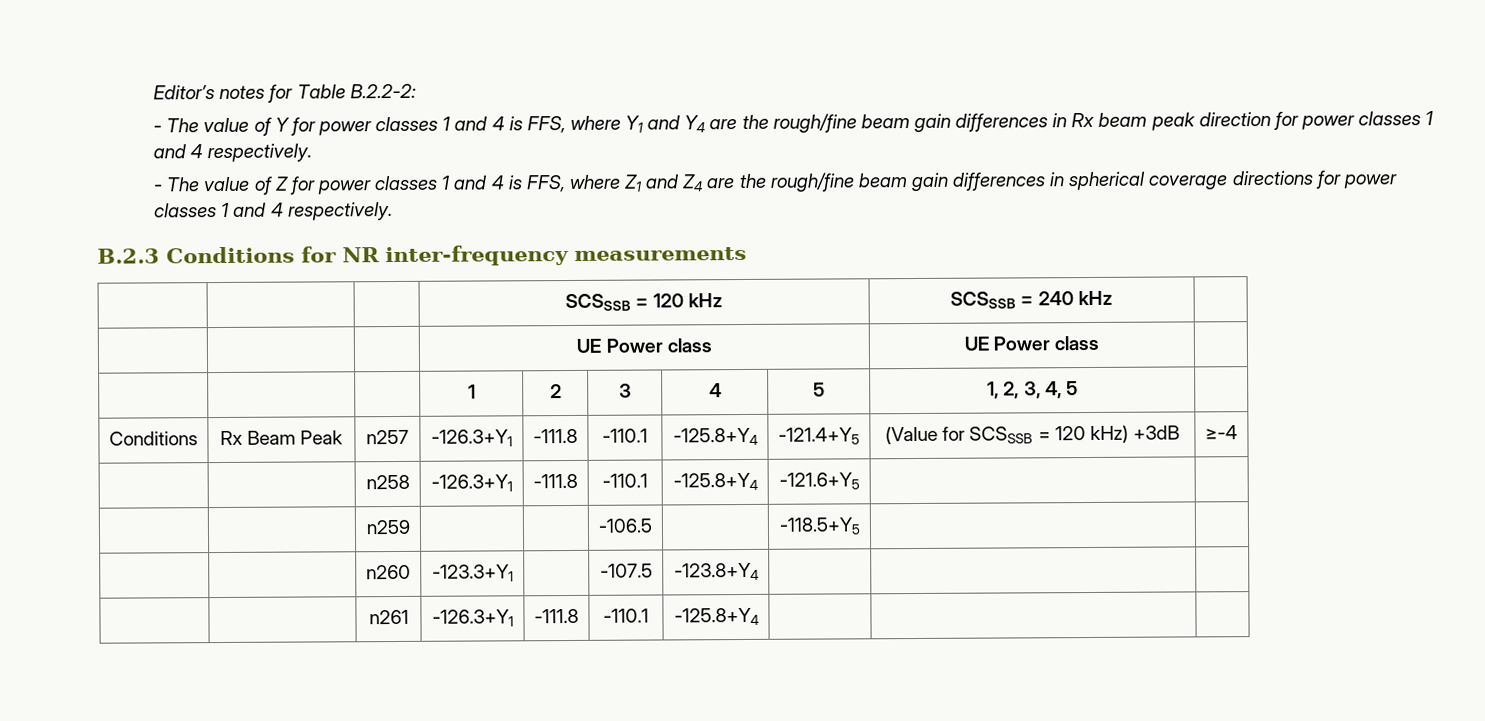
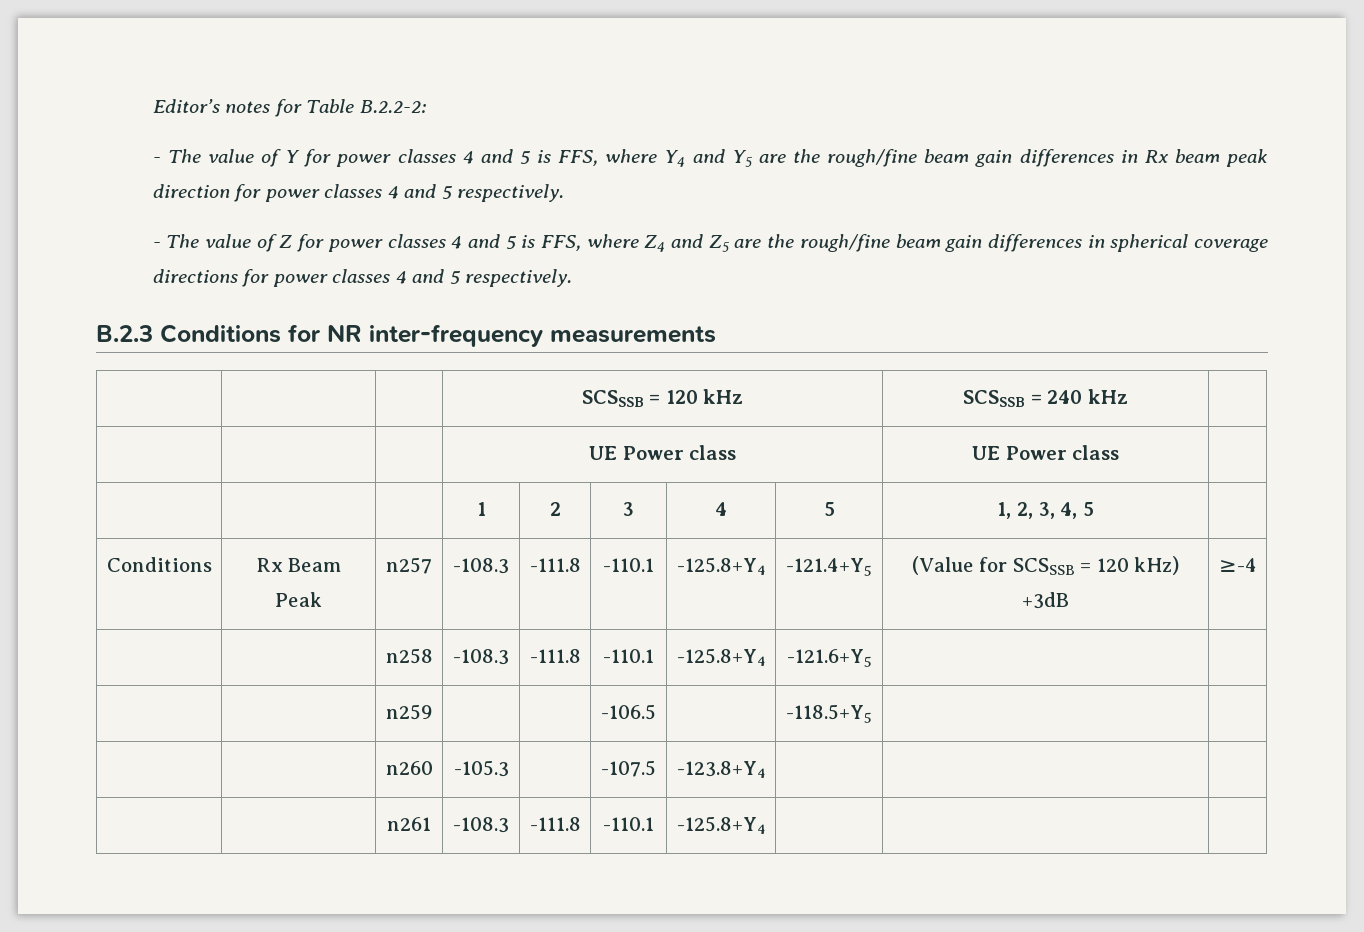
- - The value of Y for power classes 1 and 4 is FFS, where Y1 and Y4 are the rough/fine beam gain differences in Rx beam peak direction for power classes 1 and 4 respectively.
+ - The value of Y for power classes 4 and 5 is FFS, where Y4 and Y5 are the rough/fine beam gain differences in Rx beam peak direction for power classes 4 and 5 respectively.
- - The value of Z for power classes 1 and 4 is FFS, where Z1 and Z4 are the rough/fine beam gain differences in spherical coverage directions for power classes 1 and 4 respectively.
+ - The value of Z for power classes 4 and 5 is FFS, where Z4 and Z5 are the rough/fine beam gain differences in spherical coverage directions for power classes 4 and 5 respectively.
- Conditions | Rx Beam Peak | n257 | -126.3+Y1 | -111.8 | -110.1 | -125.8+Y4 | -121.4+Y5 | (Value for SCSSSB = 120 kHz) +3dB | ≥-4
+ Conditions | Rx Beam Peak | n257 | -108.3 | -111.8 | -110.1 | -125.8+Y4 | -121.4+Y5 | (Value for SCSSSB = 120 kHz) +3dB | ≥-4
- | | n258 | -126.3+Y1 | -111.8 | -110.1 | -125.8+Y4 | -121.6+Y5 | |
+ | | n258 | -108.3 | -111.8 | -110.1 | -125.8+Y4 | -121.6+Y5 | |
- | | n260 | -123.3+Y1 | | -107.5 | -123.8+Y4 | | |
+ | | n260 | -105.3 | | -107.5 | -123.8+Y4 | | |
- | | n261 | -126.3+Y1 | -111.8 | -110.1 | -125.8+Y4 | | |
+ | | n261 | -108.3 | -111.8 | -110.1 | -125.8+Y4 | | |

